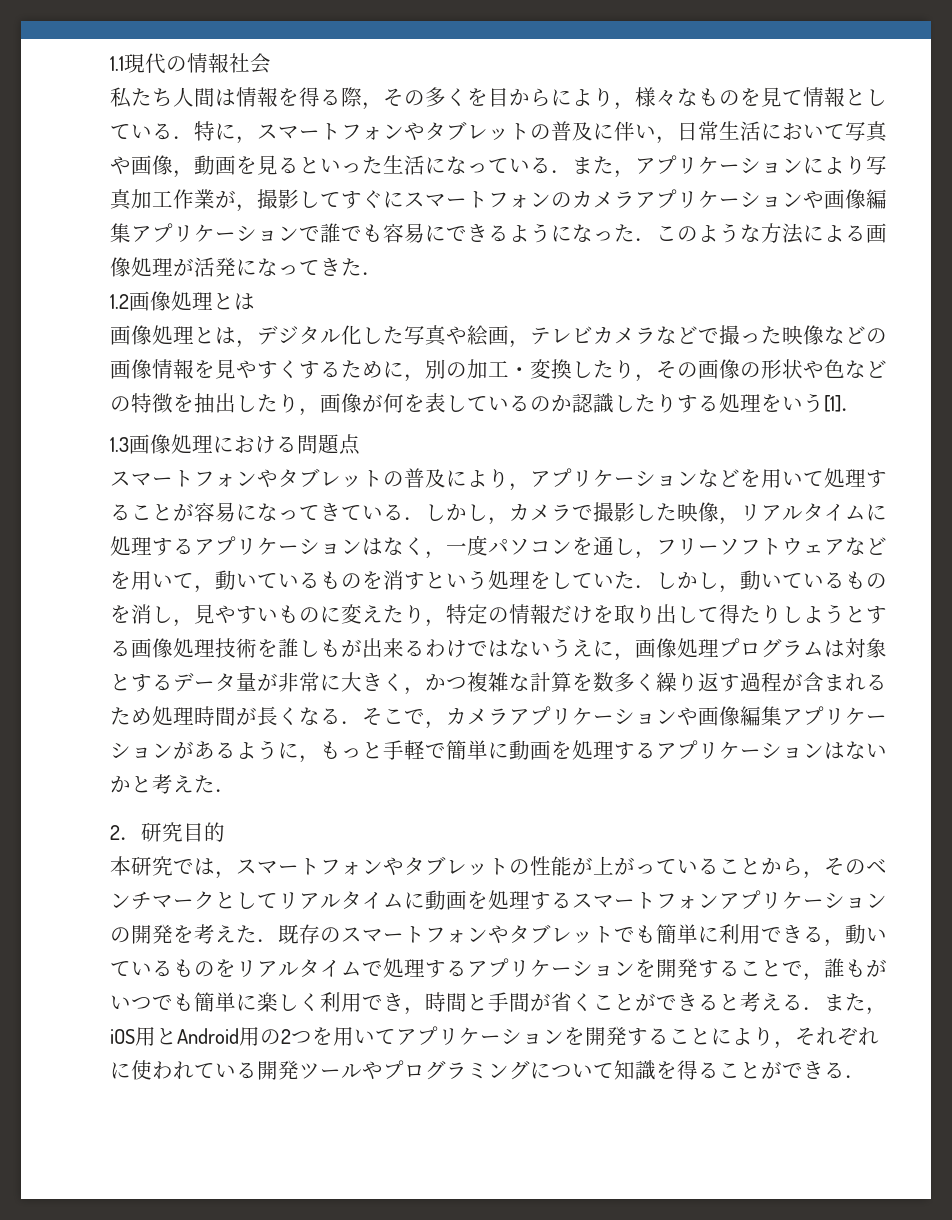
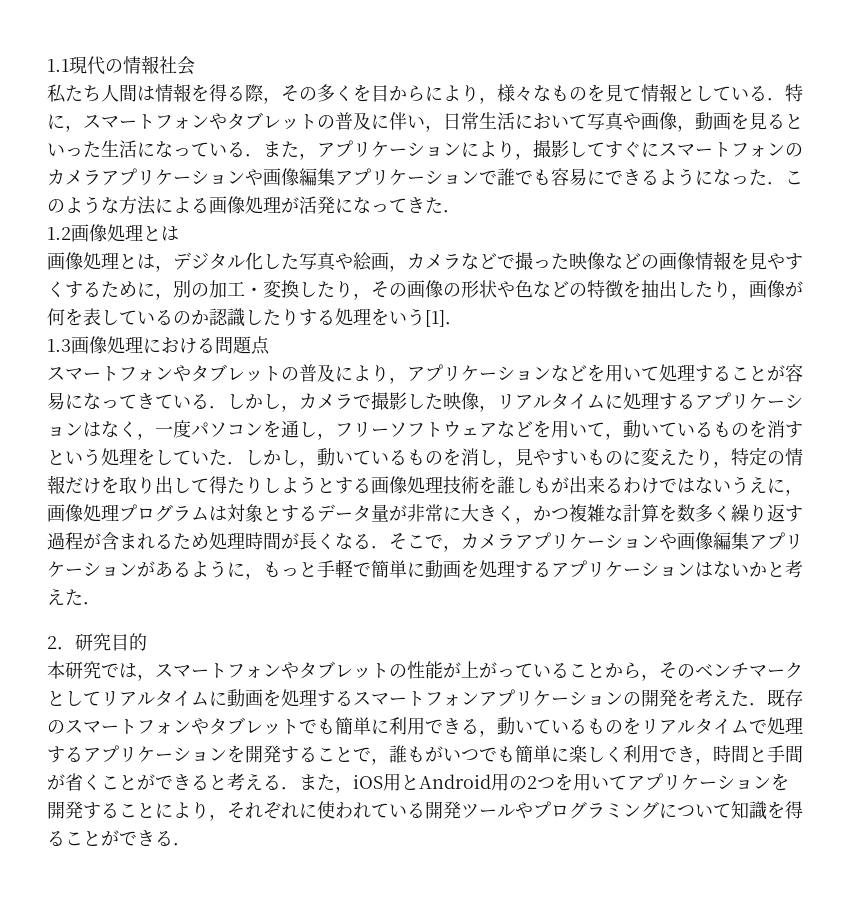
- 私たち人間は情報を得る際，その多くを目からにより，様々なものを見て情報としている．特に，スマートフォンやタブレットの普及に伴い，日常生活において写真や画像，動画を見るといった生活になっている．また，アプリケーションにより写真加工作業が，撮影してすぐにスマートフォンのカメラアプリケーションや画像編集アプリケーションで誰でも容易にできるようになった．このような方法による画像処理が活発になってきた．
+ 私たち人間は情報を得る際，その多くを目からにより，様々なものを見て情報としている．特に，スマートフォンやタブレットの普及に伴い，日常生活において写真や画像，動画を見るといった生活になっている．また，アプリケーションにより，撮影してすぐにスマートフォンのカメラアプリケーションや画像編集アプリケーションで誰でも容易にできるようになった．このような方法による画像処理が活発になってきた．
- 画像処理とは，デジタル化した写真や絵画，テレビカメラなどで撮った映像などの画像情報を見やすくするために，別の加工・変換したり，その画像の形状や色などの特徴を抽出したり，画像が何を表しているのか認識したりする処理をいう[1]．
+ 画像処理とは，デジタル化した写真や絵画，カメラなどで撮った映像などの画像情報を見やすくするために，別の加工・変換したり，その画像の形状や色などの特徴を抽出したり，画像が何を表しているのか認識したりする処理をいう[1]．

